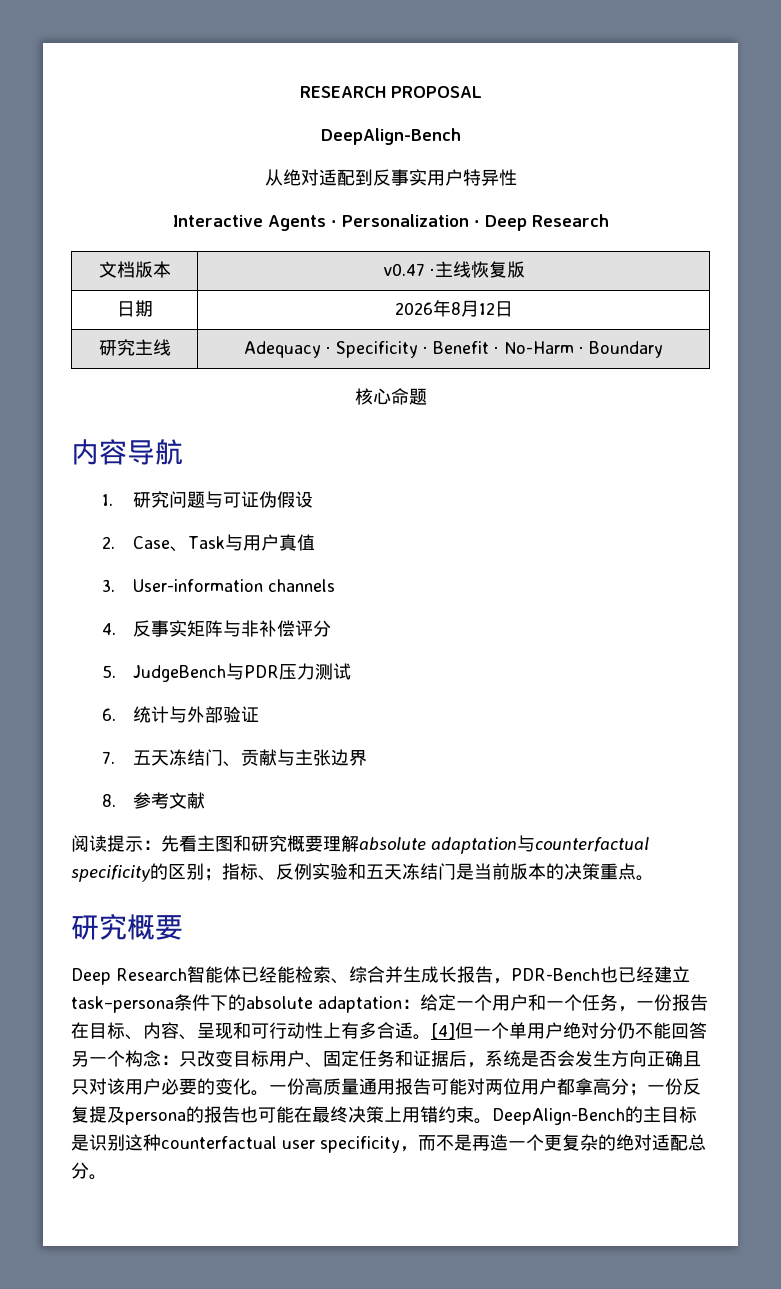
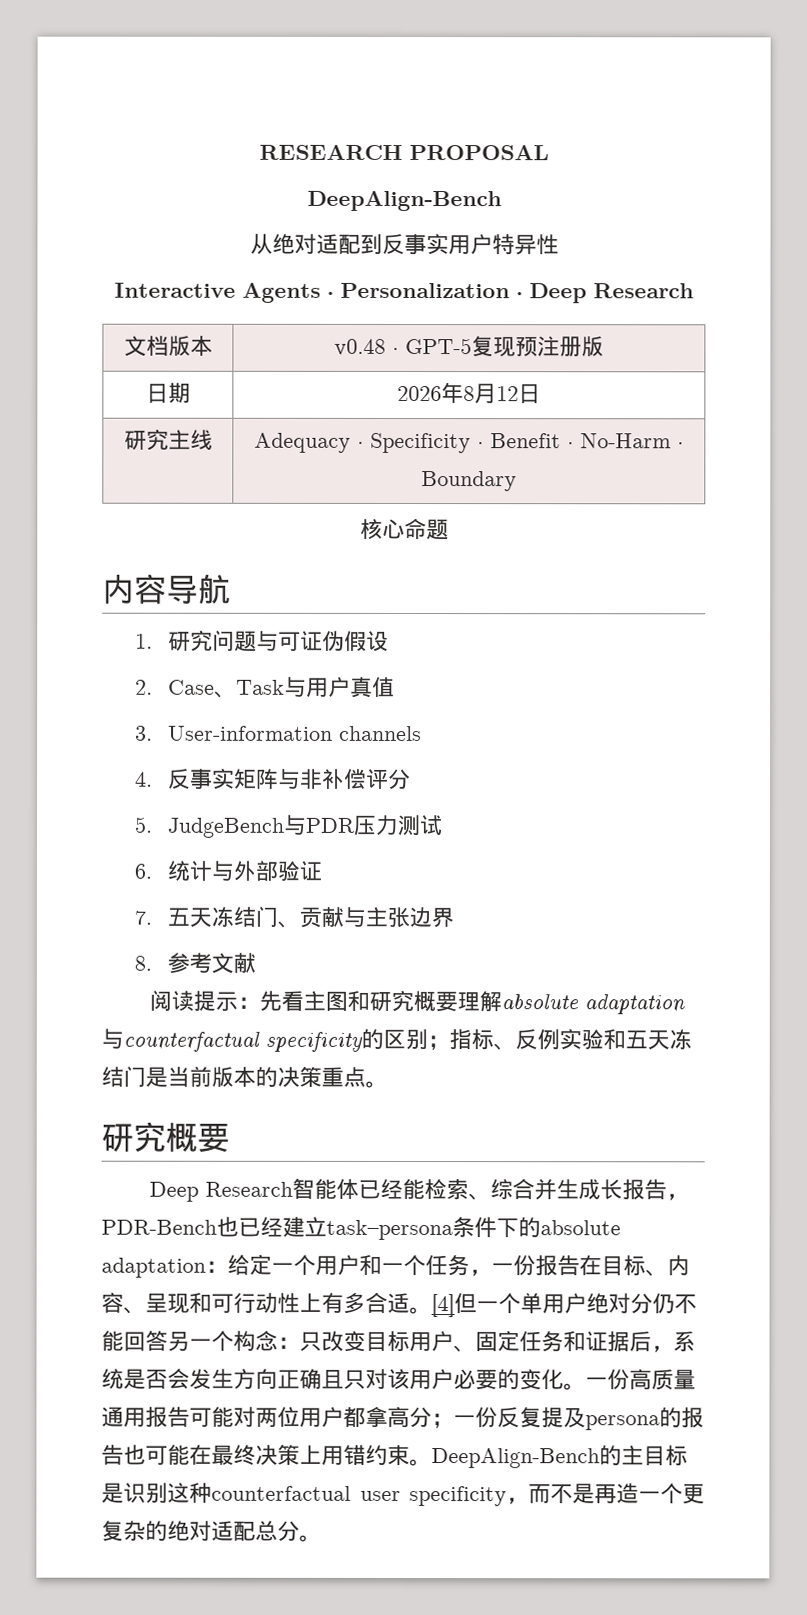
- 文档版本 | v0.47 ·主线恢复版
+ 文档版本 | v0.48 · GPT-5复现预注册版

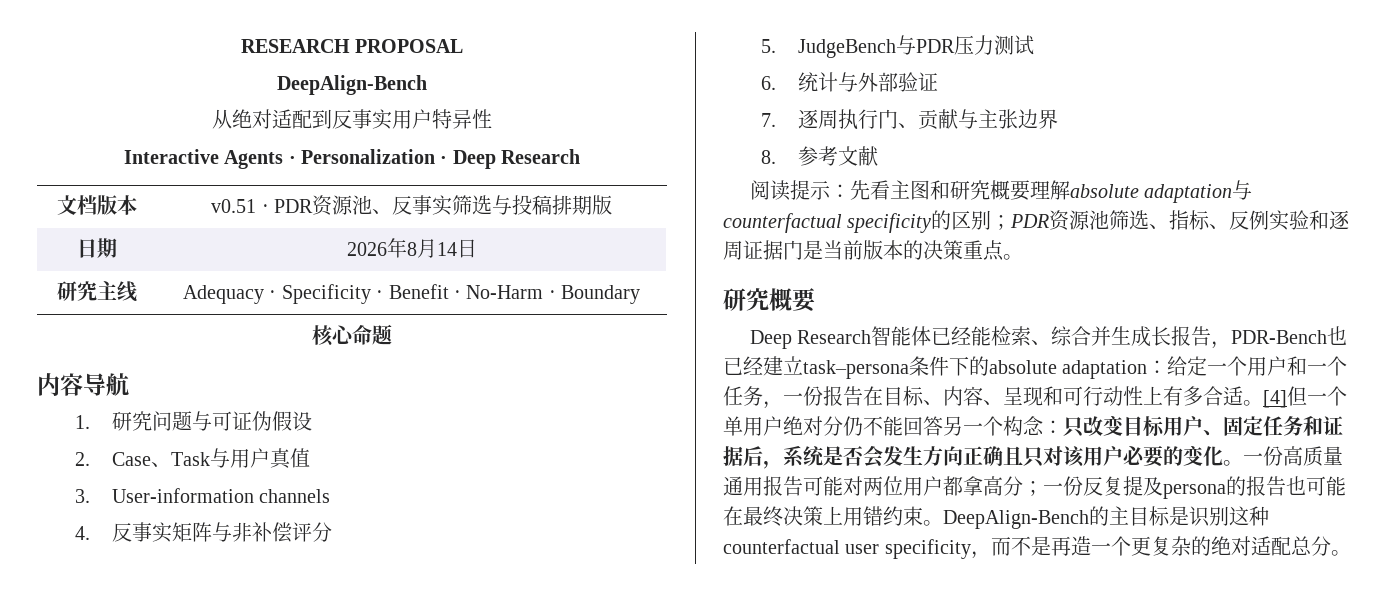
- 文档版本 | v0.48 · GPT-5复现预注册版
+ 文档版本 | v0.51 · PDR资源池、反事实筛选与投稿排期版
- 日期 | 2026年8月12日
+ 日期 | 2026年8月14日
- 7.五天冻结门、贡献与主张边界
+ 7.逐周执行门、贡献与主张边界
- 阅读提示：先看主图和研究概要理解absolute adaptation与counterfactual specificity的区别；指标、反例实验和五天冻结门是当前版本的决策重点。
+ 阅读提示：先看主图和研究概要理解absolute adaptation与counterfactual specificity的区别；PDR资源池筛选、指标、反例实验和逐周证据门是当前版本的决策重点。

